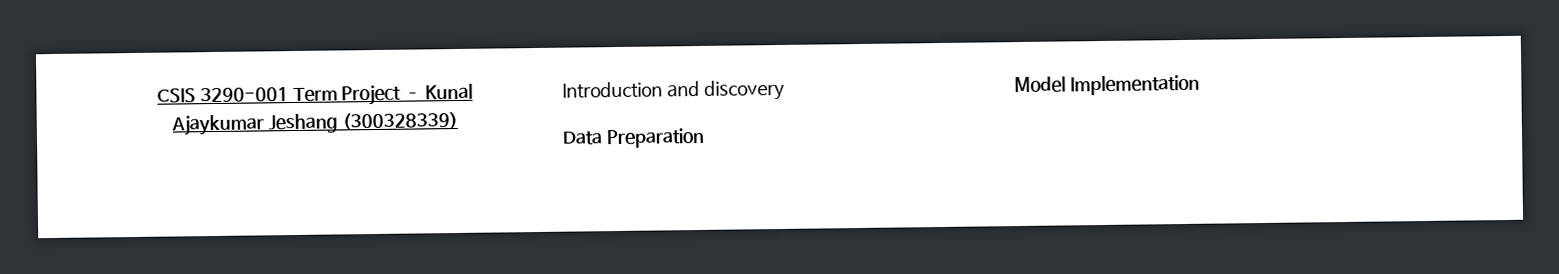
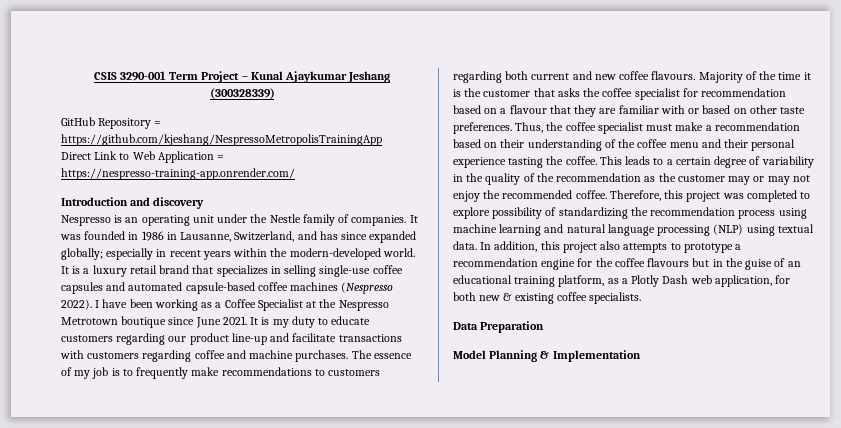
+ GitHub Repository = https://github.com/kjeshang/NespressoMetropolisTrainingApp
+ Direct Link to Web Application = https://nespresso-training-app.onrender.com/
  Introduction and discovery
+ Nespresso is an operating unit under the Nestle family of companies. It was founded in 1986 in Lausanne, Switzerland, and has since expanded globally; especially in recent years within the modern-developed world. It is a luxury retail brand that specializes in selling single-use coffee capsules and automated capsule-based coffee machines (Nespresso 2022). I have been working as a Coffee Specialist at the Nespresso Metrotown boutique since June 2021. It is my duty to educate customers regarding our product line-up and facilitate transactions with customers regarding coffee and machine purchases. The essence of my job is to frequently make recommendations to customers regarding both current and new coffee flavours. Majority of the time it is the customer that asks the coffee specialist for recommendation based on a flavour that they are familiar with or based on other taste preferences. Thus, the coffee specialist must make a recommendation based on their understanding of the coffee menu and their personal experience tasting the coffee. This leads to a certain degree of variability in the quality of the recommendation as the customer may or may not enjoy the recommended coffee. Therefore, this project was completed to explore possibility of standardizing the recommendation process using machine learning and natural language processing (NLP) using textual data. In addition, this project also attempts to prototype a recommendation engine for the coffee flavours but in the guise of an educational training platform, as a Plotly Dash web application, for both new & existing coffee specialists.
- Model Implementation
+ Model Planning & Implementation

